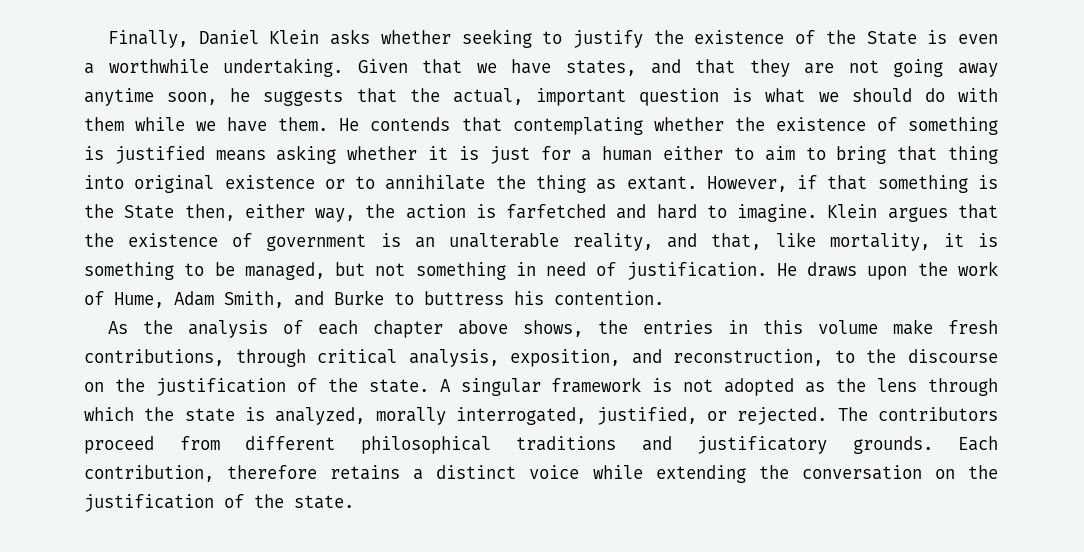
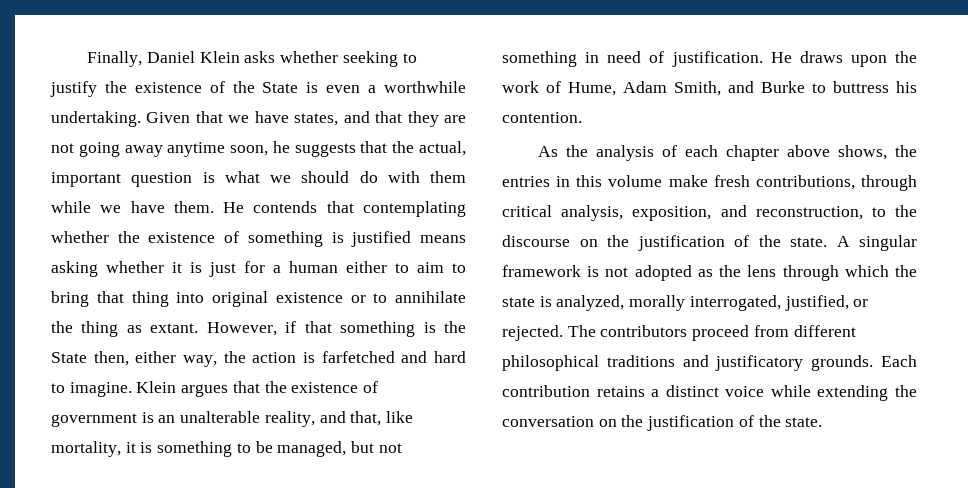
- Each contribution, therefore retains a distinct voice while extending the conversation on the justification of the state.
+ Each contribution retains a distinct voice while extending the conversation on the justification of the state.

